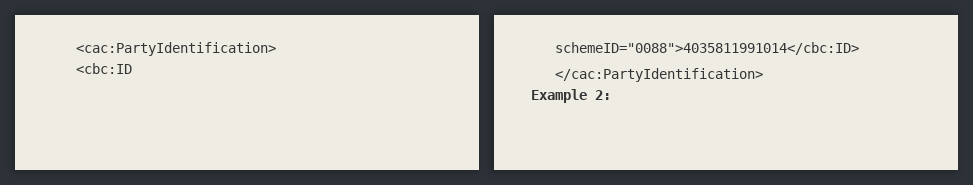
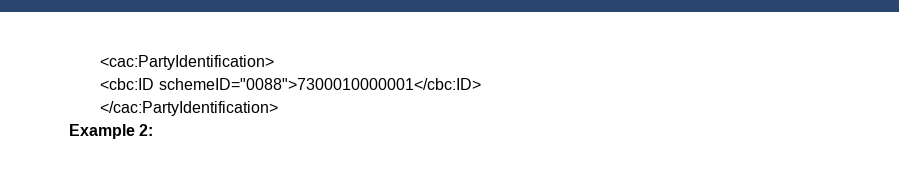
- <cbc:ID schemeID="0088">4035811991014</cbc:ID>
+ <cbc:ID schemeID="0088">7300010000001</cbc:ID>

